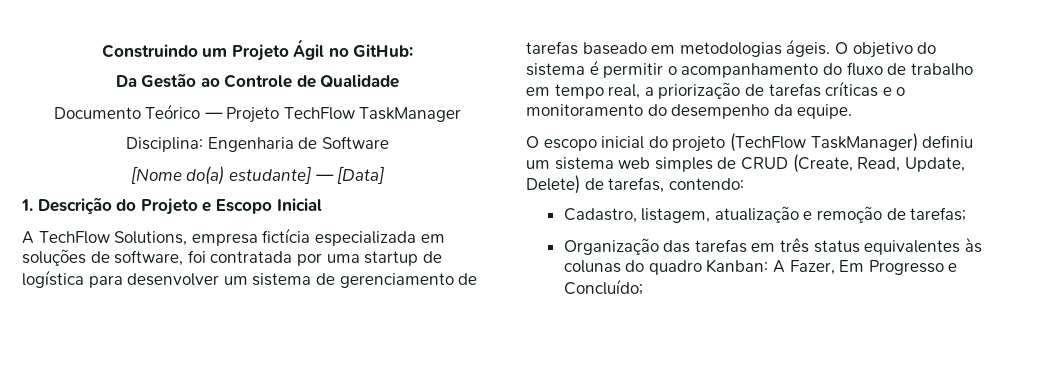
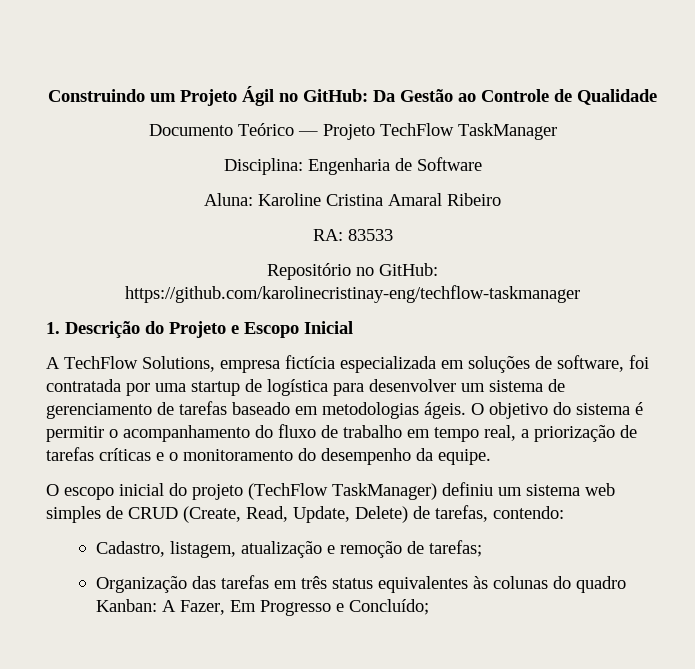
- Construindo um Projeto Ágil no GitHub:
- Da Gestão ao Controle de Qualidade
+ Construindo um Projeto Ágil no GitHub: Da Gestão ao Controle de Qualidade
- [Nome do(a) estudante] — [Data]
+ Aluna: Karoline Cristina Amaral Ribeiro
+ RA: 83533
+ Repositório no GitHub: https://github.com/karolinecristinay-eng/techflow-taskmanager

